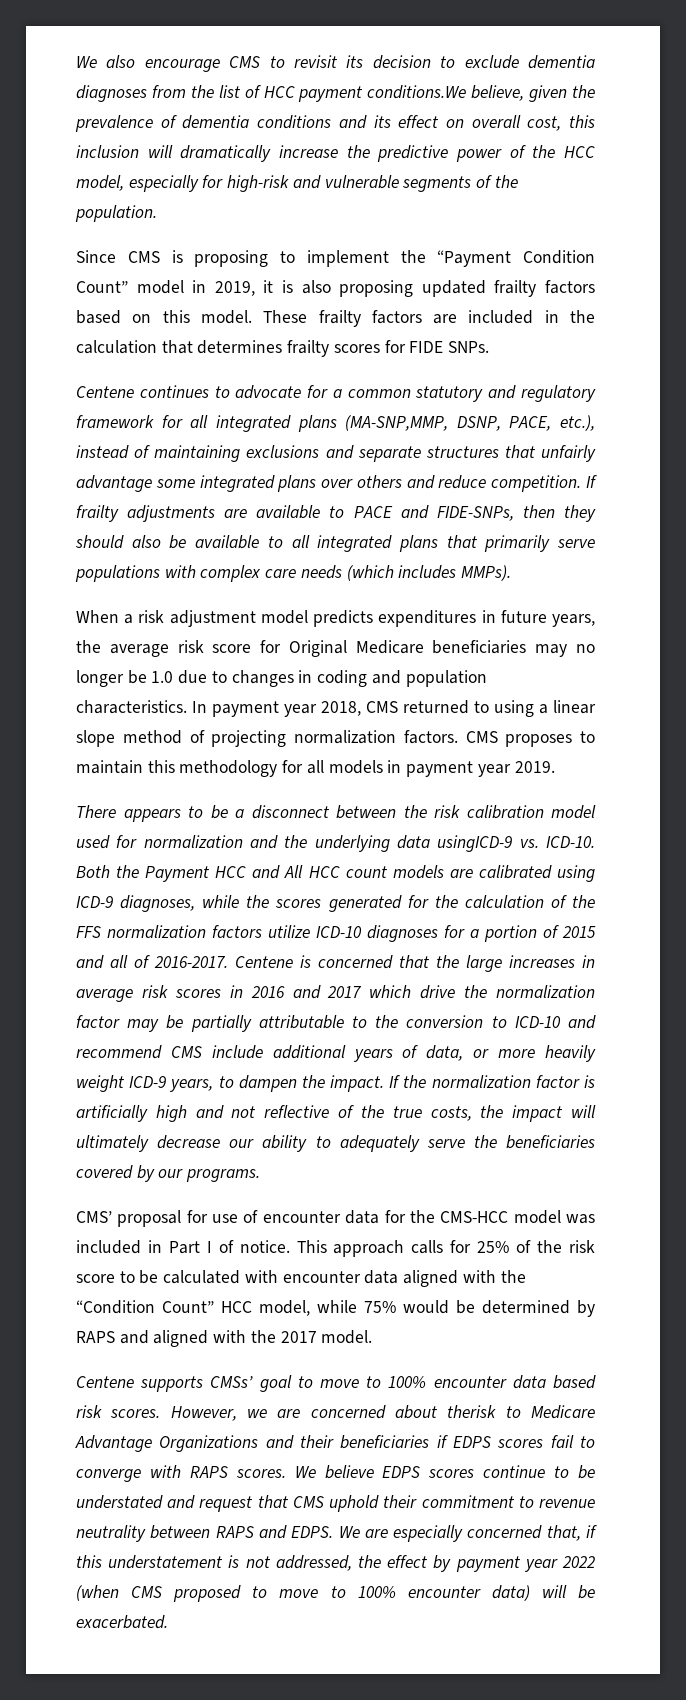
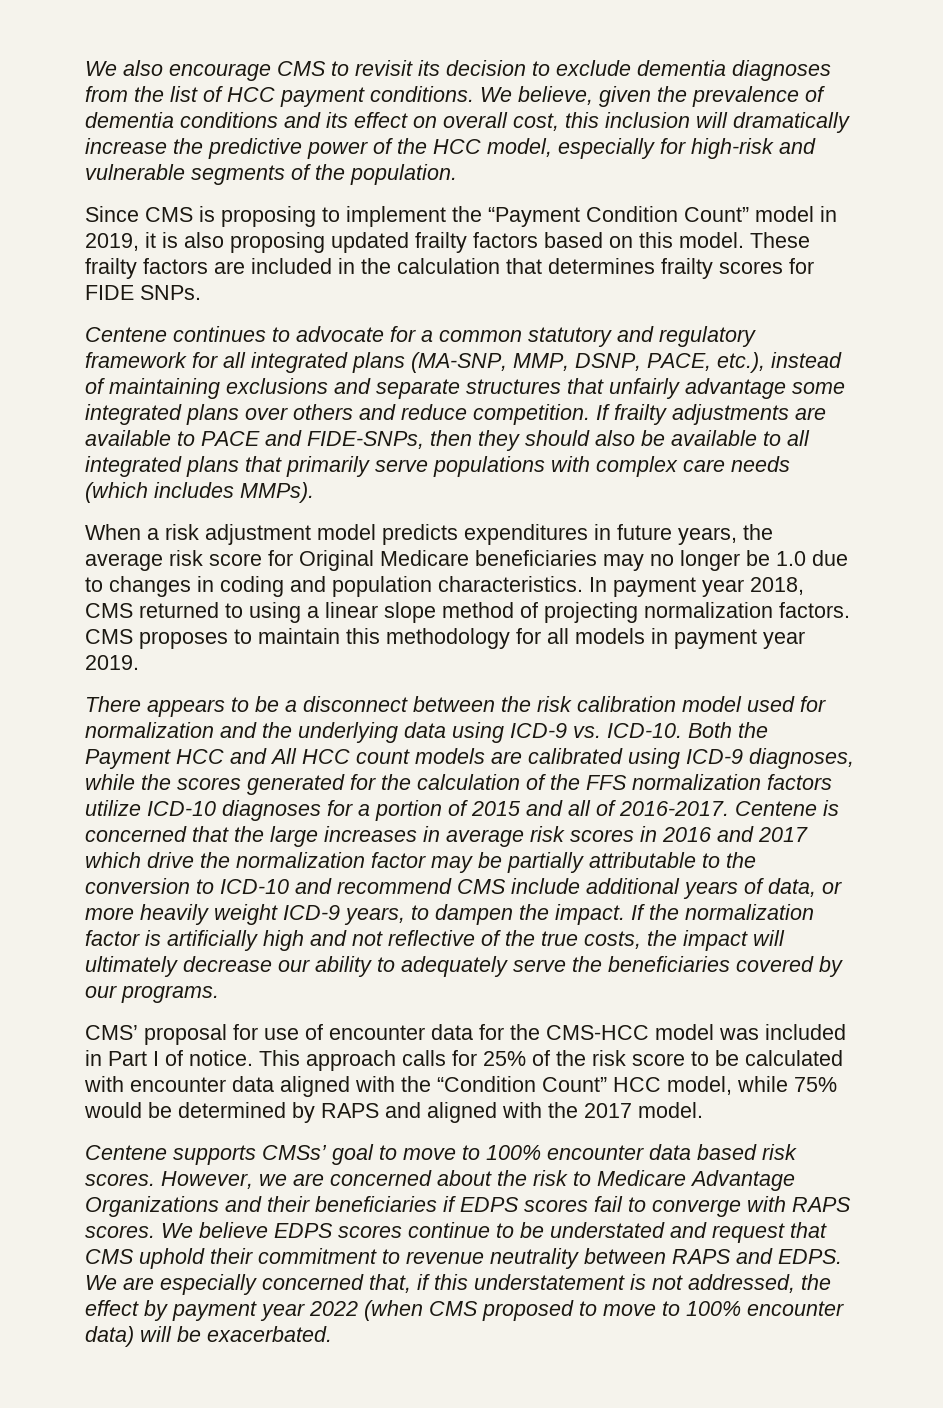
- We also encourage CMS to revisit its decision to exclude dementia diagnoses from the list of HCC payment conditions.We believe, given the prevalence of dementia conditions and its effect on overall cost, this inclusion will dramatically increase the predictive power of the HCC model, especially for high-risk and vulnerable segments of the population.
+ We also encourage CMS to revisit its decision to exclude dementia diagnoses from the list of HCC payment conditions. We believe, given the prevalence of dementia conditions and its effect on overall cost, this inclusion will dramatically increase the predictive power of the HCC model, especially for high-risk and vulnerable segments of the population.
- Centene continues to advocate for a common statutory and regulatory framework for all integrated plans (MA-SNP,MMP, DSNP, PACE, etc.), instead of maintaining exclusions and separate structures that unfairly advantage some integrated plans over others and reduce competition.
+ Centene continues to advocate for a common statutory and regulatory framework for all integrated plans (MA-SNP, MMP, DSNP, PACE, etc.), instead of maintaining exclusions and separate structures that unfairly advantage some integrated plans over others and reduce competition.
- There appears to be a disconnect between the risk calibration model used for normalization and the underlying data usingICD-9 vs. ICD-10.
+ There appears to be a disconnect between the risk calibration model used for normalization and the underlying data using ICD-9 vs. ICD-10.
- However, we are concerned about therisk to Medicare Advantage Organizations and their beneficiaries if EDPS scores fail to converge with RAPS scores.
+ However, we are concerned about the risk to Medicare Advantage Organizations and their beneficiaries if EDPS scores fail to converge with RAPS scores.

